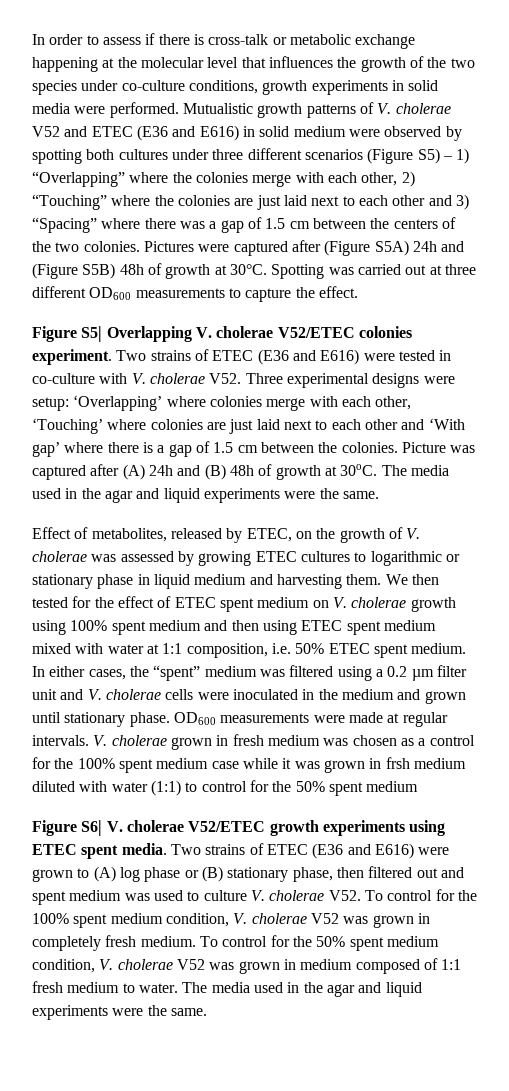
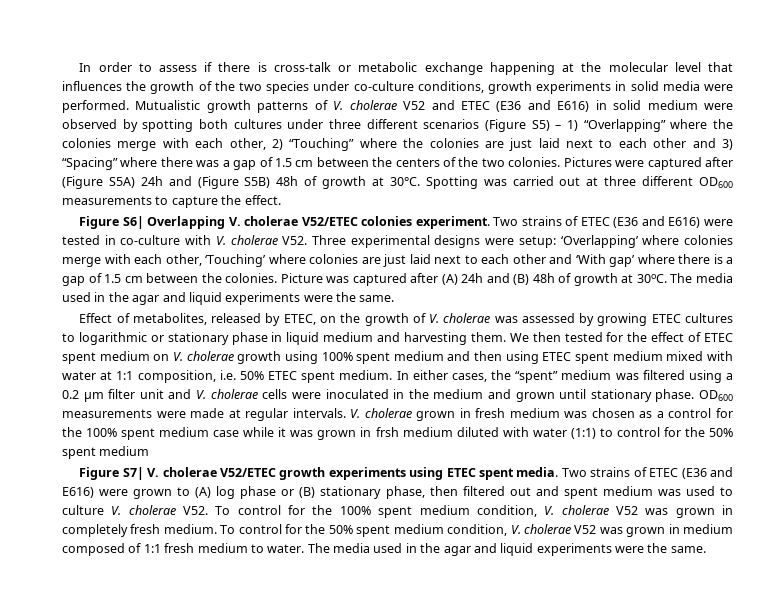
- Figure S5| Overlapping V. cholerae V52/ETEC colonies experiment.
+ Figure S6| Overlapping V. cholerae V52/ETEC colonies experiment.
- Figure S6| V. cholerae V52/ETEC growth experiments using ETEC spent media.
+ Figure S7| V. cholerae V52/ETEC growth experiments using ETEC spent media.

